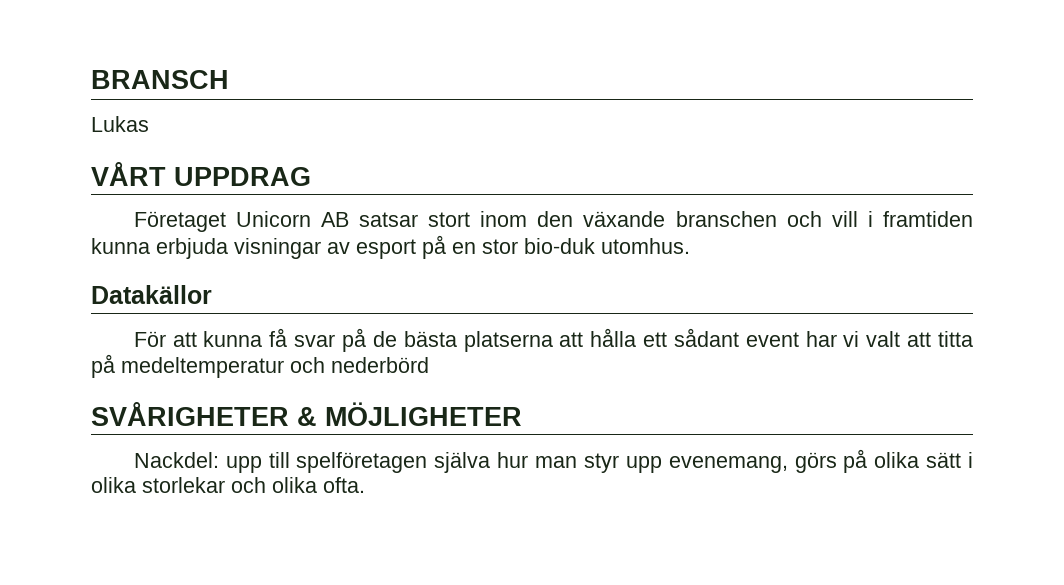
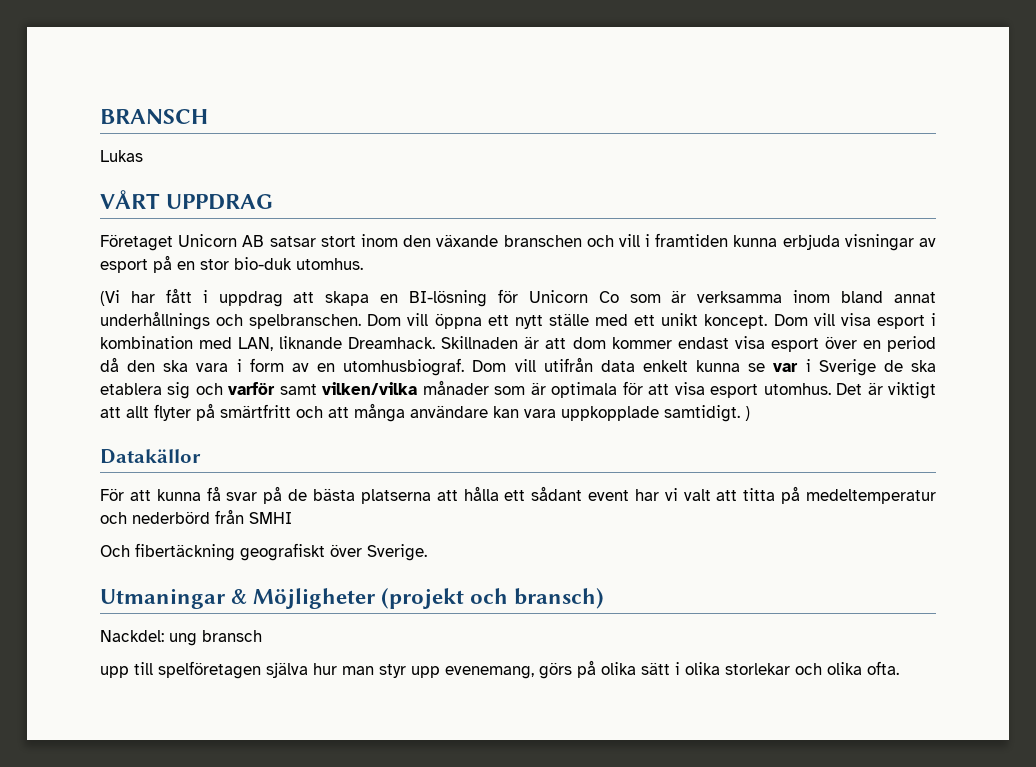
+ (Vi har fått i uppdrag att skapa en BI-lösning för Unicorn Co som är verksamma inom bland annat underhållnings och spelbranschen. Dom vill öppna ett nytt ställe med ett unikt koncept. Dom vill visa esport i kombination med LAN, liknande Dreamhack. Skillnaden är att dom kommer endast visa esport över en period då den ska vara i form av en utomhusbiograf. Dom vill utifrån data enkelt kunna se var i Sverige de ska etablera sig och varför samt vilken/vilka månader som är optimala för att visa esport utomhus. Det är viktigt att allt flyter på smärtfritt och att många användare kan vara uppkopplade samtidigt. )
- För att kunna få svar på de bästa platserna att hålla ett sådant event har vi valt att titta på medeltemperatur och nederbörd
- SVÅRIGHETER & MÖJLIGHETER
+ För att kunna få svar på de bästa platserna att hålla ett sådant event har vi valt att titta på medeltemperatur och nederbörd från SMHI
+ Och fibertäckning geografiskt över Sverige.
+ Utmaningar & Möjligheter (projekt och bransch)
- Nackdel: upp till spelföretagen själva hur man styr upp evenemang, görs på olika sätt i olika storlekar och olika ofta.
+ Nackdel: ung bransch
+ upp till spelföretagen själva hur man styr upp evenemang, görs på olika sätt i olika storlekar och olika ofta.

